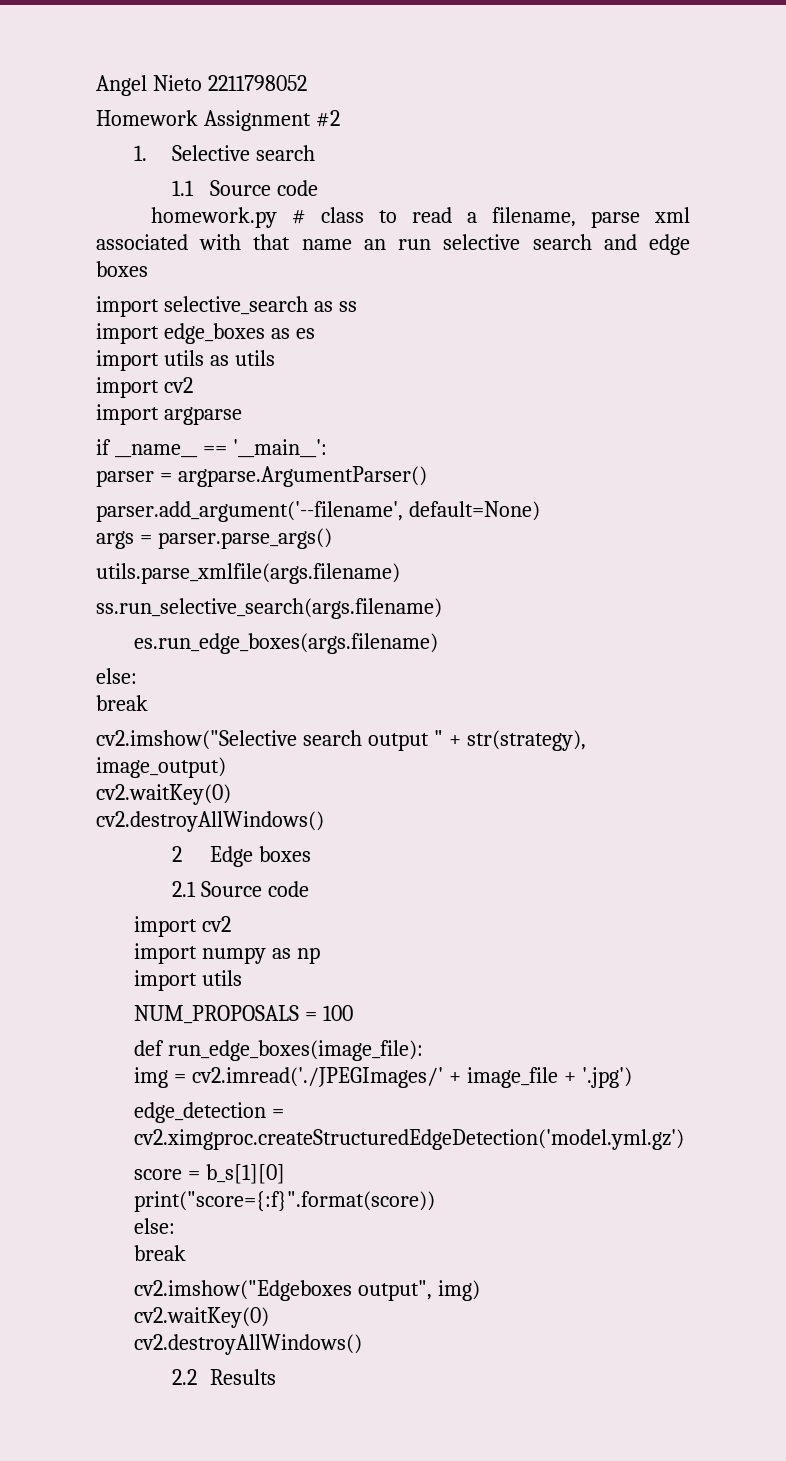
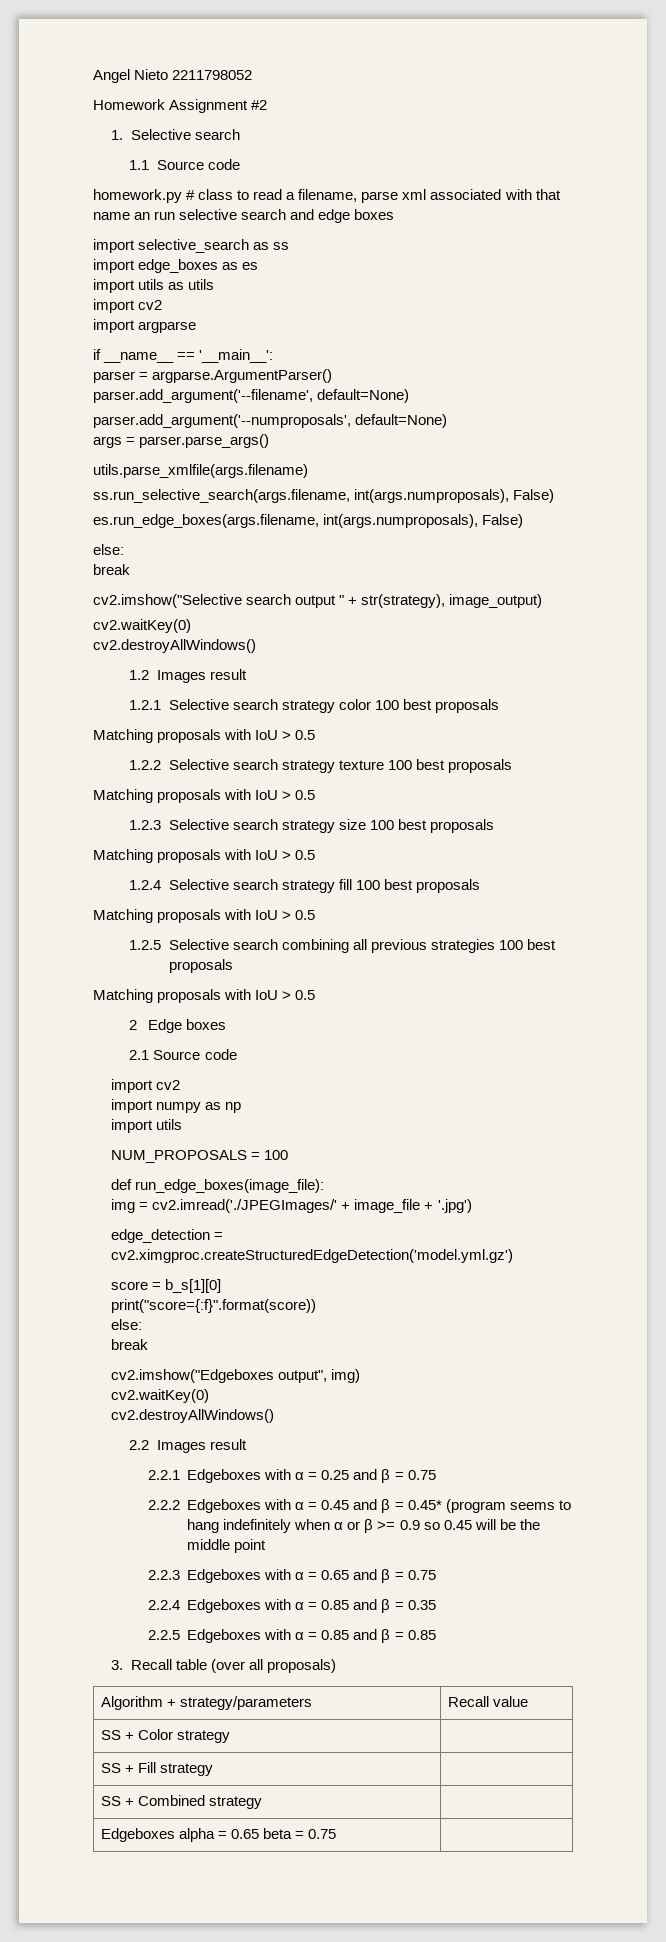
+ parser.add_argument('--numproposals', default=None)
- ss.run_selective_search(args.filename)
- es.run_edge_boxes(args.filename)
+ ss.run_selective_search(args.filename, int(args.numproposals), False)
+ es.run_edge_boxes(args.filename, int(args.numproposals), False)
+ 1.2 Images result
+ 1.2.1 Selective search strategy color 100 best proposals
+ Matching proposals with IoU > 0.5
+ 1.2.2 Selective search strategy texture 100 best proposals
+ Matching proposals with IoU > 0.5
+ 1.2.3 Selective search strategy size 100 best proposals
+ Matching proposals with IoU > 0.5
+ 1.2.4 Selective search strategy fill 100 best proposals
+ Matching proposals with IoU > 0.5
+ 1.2.5 Selective search combining all previous strategies 100 best proposals
+ Matching proposals with IoU > 0.5
- 2.2 Results
+ 2.2 Images result
+ 2.2.1 Edgeboxes with α = 0.25 and β = 0.75
+ 2.2.2 Edgeboxes with α = 0.45 and β = 0.45* (program seems to hang indefinitely when α or β >= 0.9 so 0.45 will be the middle point
+ 2.2.3 Edgeboxes with α = 0.65 and β = 0.75
+ 2.2.4 Edgeboxes with α = 0.85 and β = 0.35
+ 2.2.5 Edgeboxes with α = 0.85 and β = 0.85
+ 3. Recall table (over all proposals)
+ Algorithm + strategy/parameters | Recall value
+ SS + Color strategy |
+ SS + Fill strategy |
+ SS + Combined strategy |
+ Edgeboxes alpha = 0.65 beta = 0.75 |

